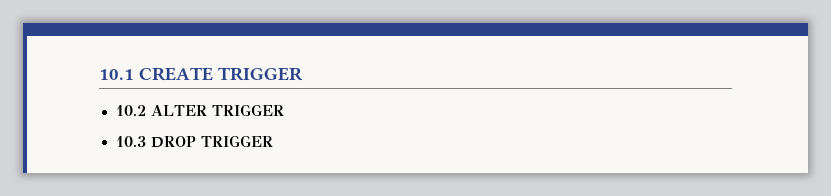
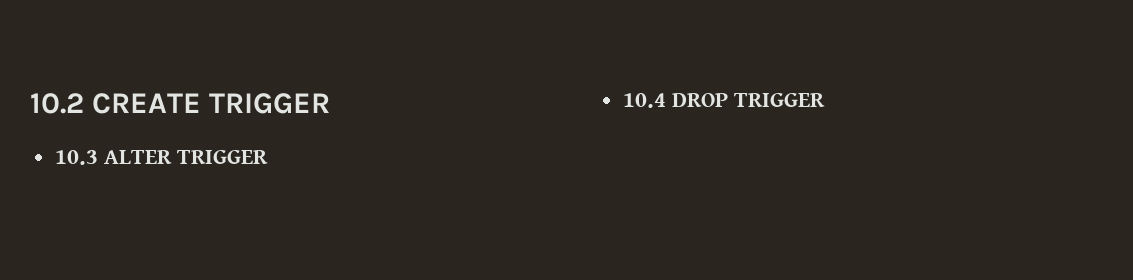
- 10.1 CREATE TRIGGER
+ 10.2 CREATE TRIGGER
- 10.2 ALTER TRIGGER
+ 10.3 ALTER TRIGGER
- 10.3 DROP TRIGGER
+ 10.4 DROP TRIGGER

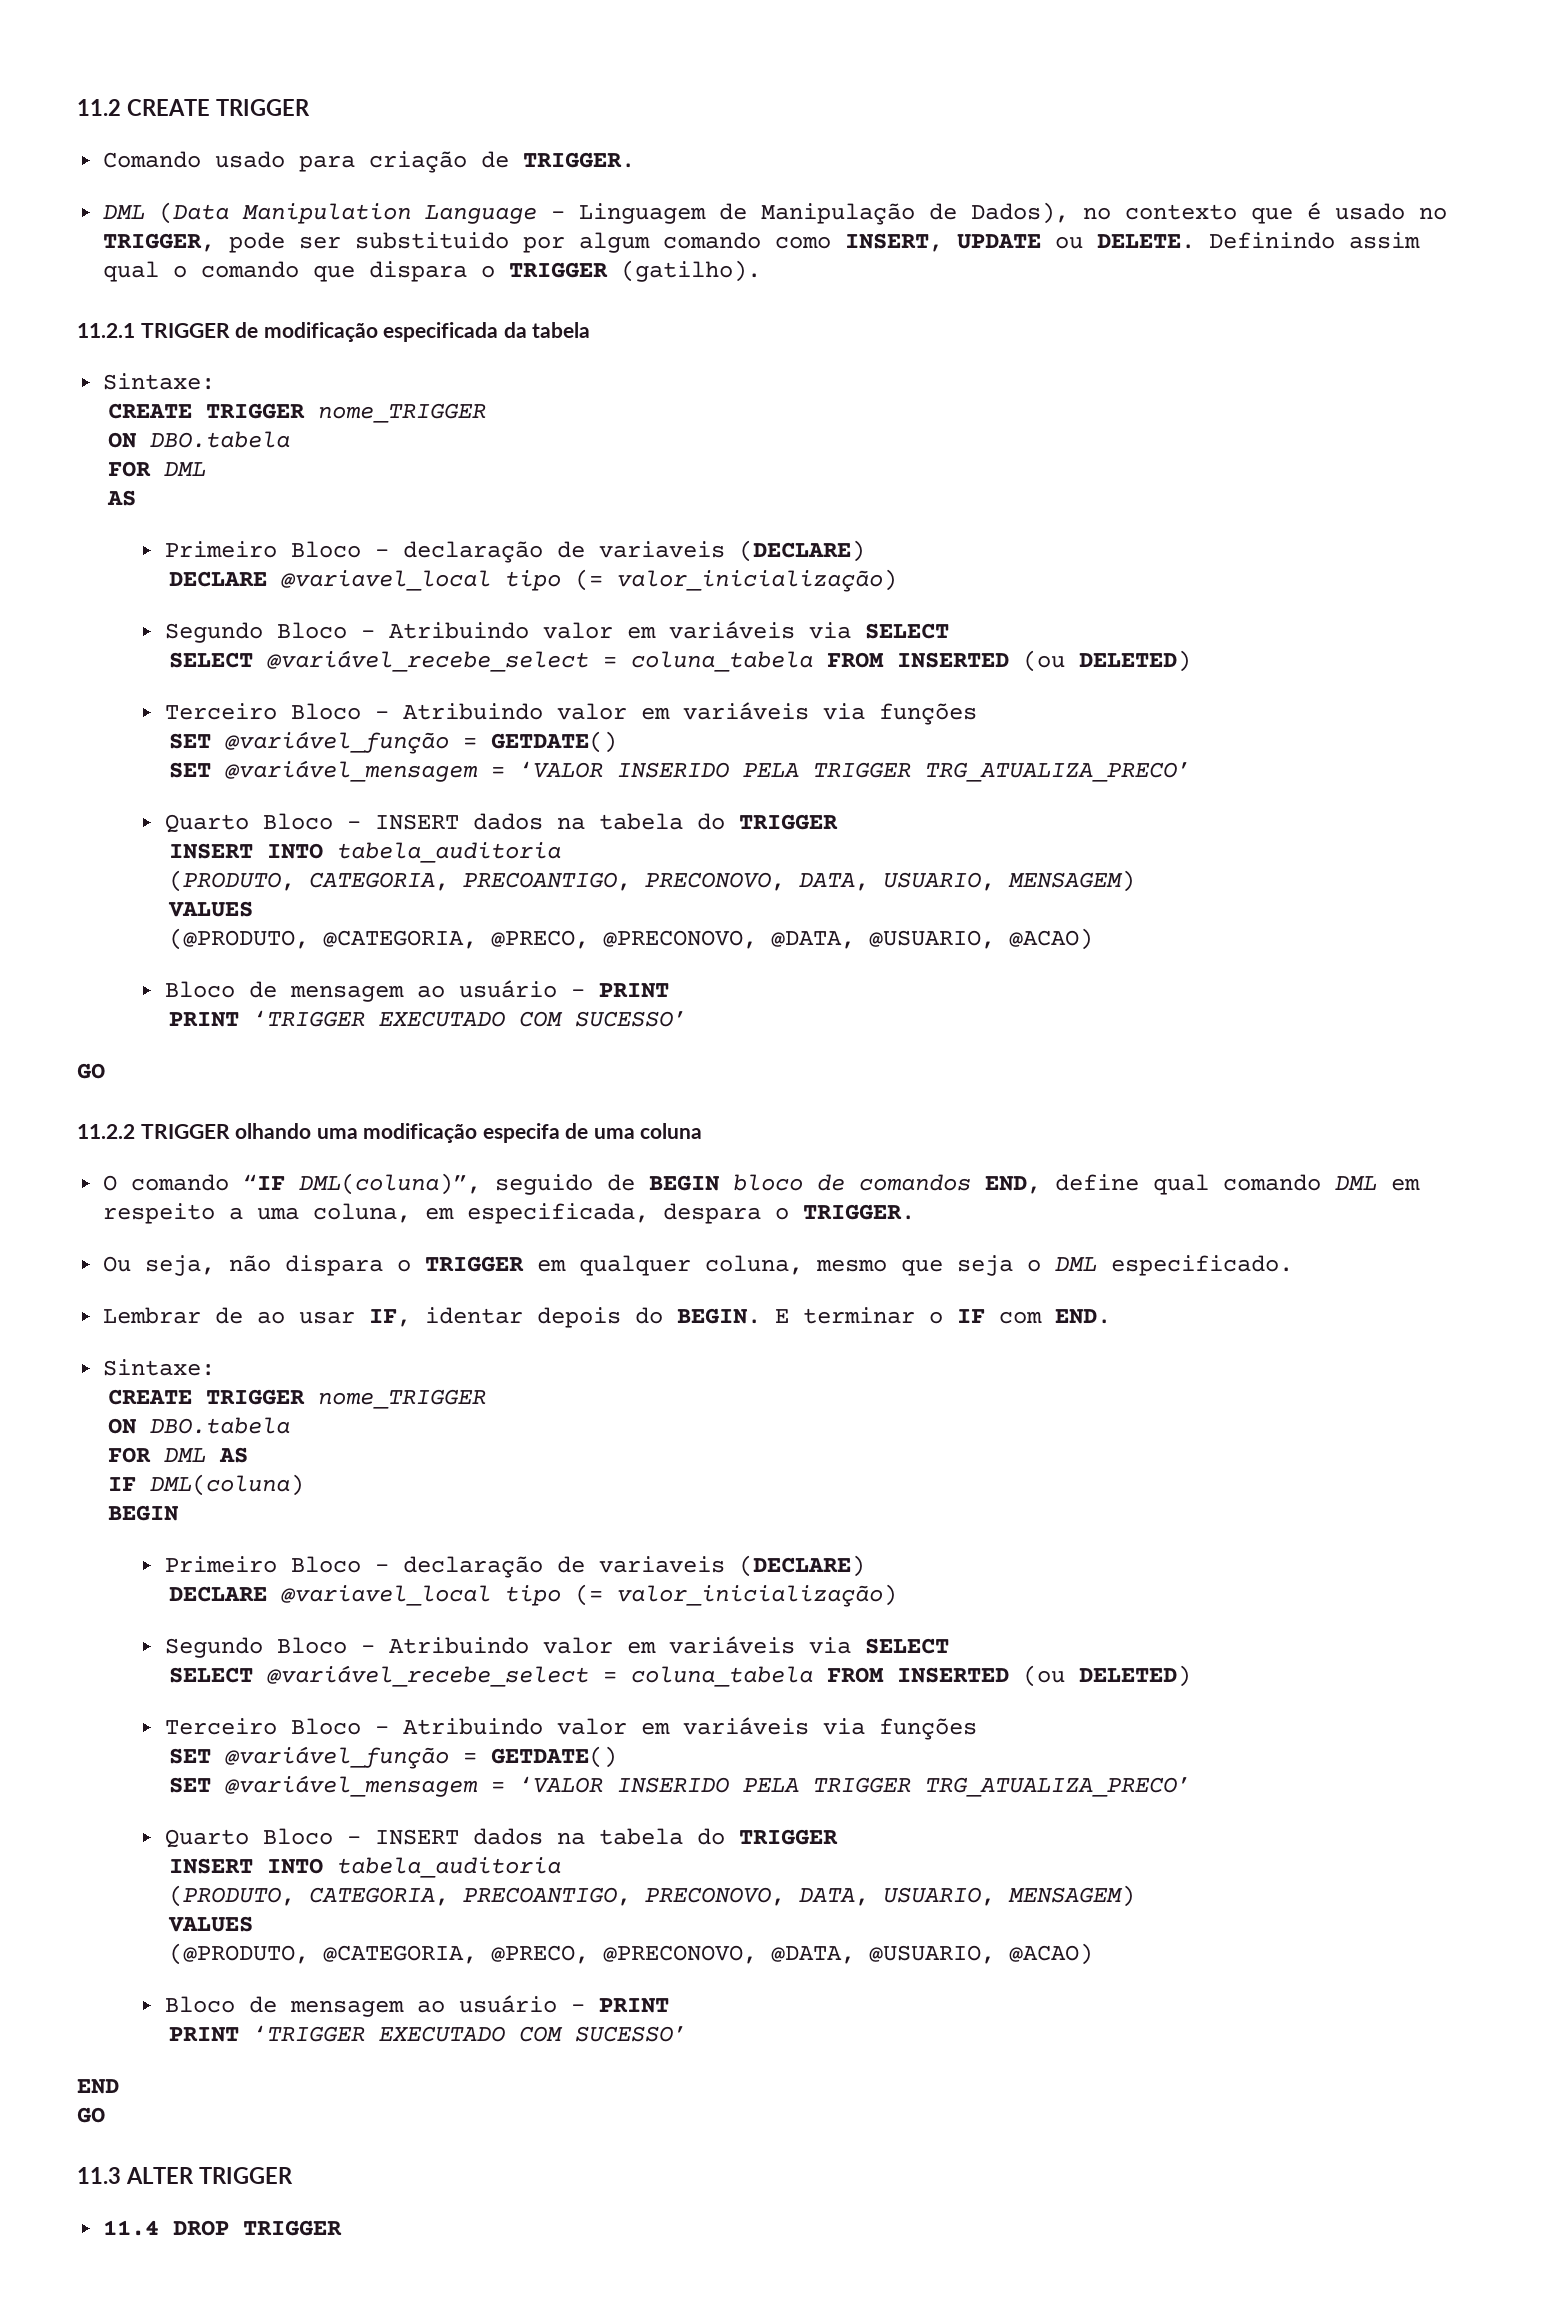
- 10.2 CREATE TRIGGER
+ 11.2 CREATE TRIGGER
- 10.3 ALTER TRIGGER
+ Comando usado para criação de TRIGGER.
+ DML (Data Manipulation Language - Linguagem de Manipulação de Dados), no contexto que é usado no TRIGGER, pode ser substituido por algum comando como INSERT, UPDATE ou DELETE. Definindo assim qual o comando que dispara o TRIGGER (gatilho).
+ 11.2.1 TRIGGER de modificação especificada da tabela
+ Sintaxe:
+ CREATE TRIGGER nome_TRIGGER
+ ON DBO.tabela
+ FOR DML
+ AS
+ Primeiro Bloco - declaração de variaveis (DECLARE)
+ DECLARE @variavel_local tipo (= valor_inicialização)
+ Segundo Bloco - Atribuindo valor em variáveis via SELECT
+ SELECT @variável_recebe_select = coluna_tabela FROM INSERTED (ou DELETED)
+ Terceiro Bloco - Atribuindo valor em variáveis via funções
+ SET @variável_função = GETDATE()
+ SET @variável_mensagem = ‘VALOR INSERIDO PELA TRIGGER TRG_ATUALIZA_PRECO’
+ Quarto Bloco - INSERT dados na tabela do TRIGGER
+ INSERT INTO tabela_auditoria
+ (PRODUTO, CATEGORIA, PRECOANTIGO, PRECONOVO, DATA, USUARIO, MENSAGEM)
+ VALUES
+ (@PRODUTO, @CATEGORIA, @PRECO, @PRECONOVO, @DATA, @USUARIO, @ACAO)
+ Bloco de mensagem ao usuário - PRINT
+ PRINT ‘TRIGGER EXECUTADO COM SUCESSO’
+ GO
+ 11.2.2 TRIGGER olhando uma modificação especifa de uma coluna
+ O comando “IF DML(coluna)”, seguido de BEGIN bloco de comandos END, define qual comando DML em respeito a uma coluna, em especificada, despara o TRIGGER.
+ Ou seja, não dispara o TRIGGER em qualquer coluna, mesmo que seja o DML especificado.
+ Lembrar de ao usar IF, identar depois do BEGIN. E terminar o IF com END.
+ Sintaxe:
+ CREATE TRIGGER nome_TRIGGER
+ ON DBO.tabela
+ FOR DML AS
+ IF DML(coluna)
+ BEGIN
+ Primeiro Bloco - declaração de variaveis (DECLARE)
+ DECLARE @variavel_local tipo (= valor_inicialização)
+ Segundo Bloco - Atribuindo valor em variáveis via SELECT
+ SELECT @variável_recebe_select = coluna_tabela FROM INSERTED (ou DELETED)
+ Terceiro Bloco - Atribuindo valor em variáveis via funções
+ SET @variável_função = GETDATE()
+ SET @variável_mensagem = ‘VALOR INSERIDO PELA TRIGGER TRG_ATUALIZA_PRECO’
+ Quarto Bloco - INSERT dados na tabela do TRIGGER
+ INSERT INTO tabela_auditoria
+ (PRODUTO, CATEGORIA, PRECOANTIGO, PRECONOVO, DATA, USUARIO, MENSAGEM)
+ VALUES
+ (@PRODUTO, @CATEGORIA, @PRECO, @PRECONOVO, @DATA, @USUARIO, @ACAO)
+ Bloco de mensagem ao usuário - PRINT
+ PRINT ‘TRIGGER EXECUTADO COM SUCESSO’
+ END
+ GO
+ 11.3 ALTER TRIGGER
- 10.4 DROP TRIGGER
+ 11.4 DROP TRIGGER

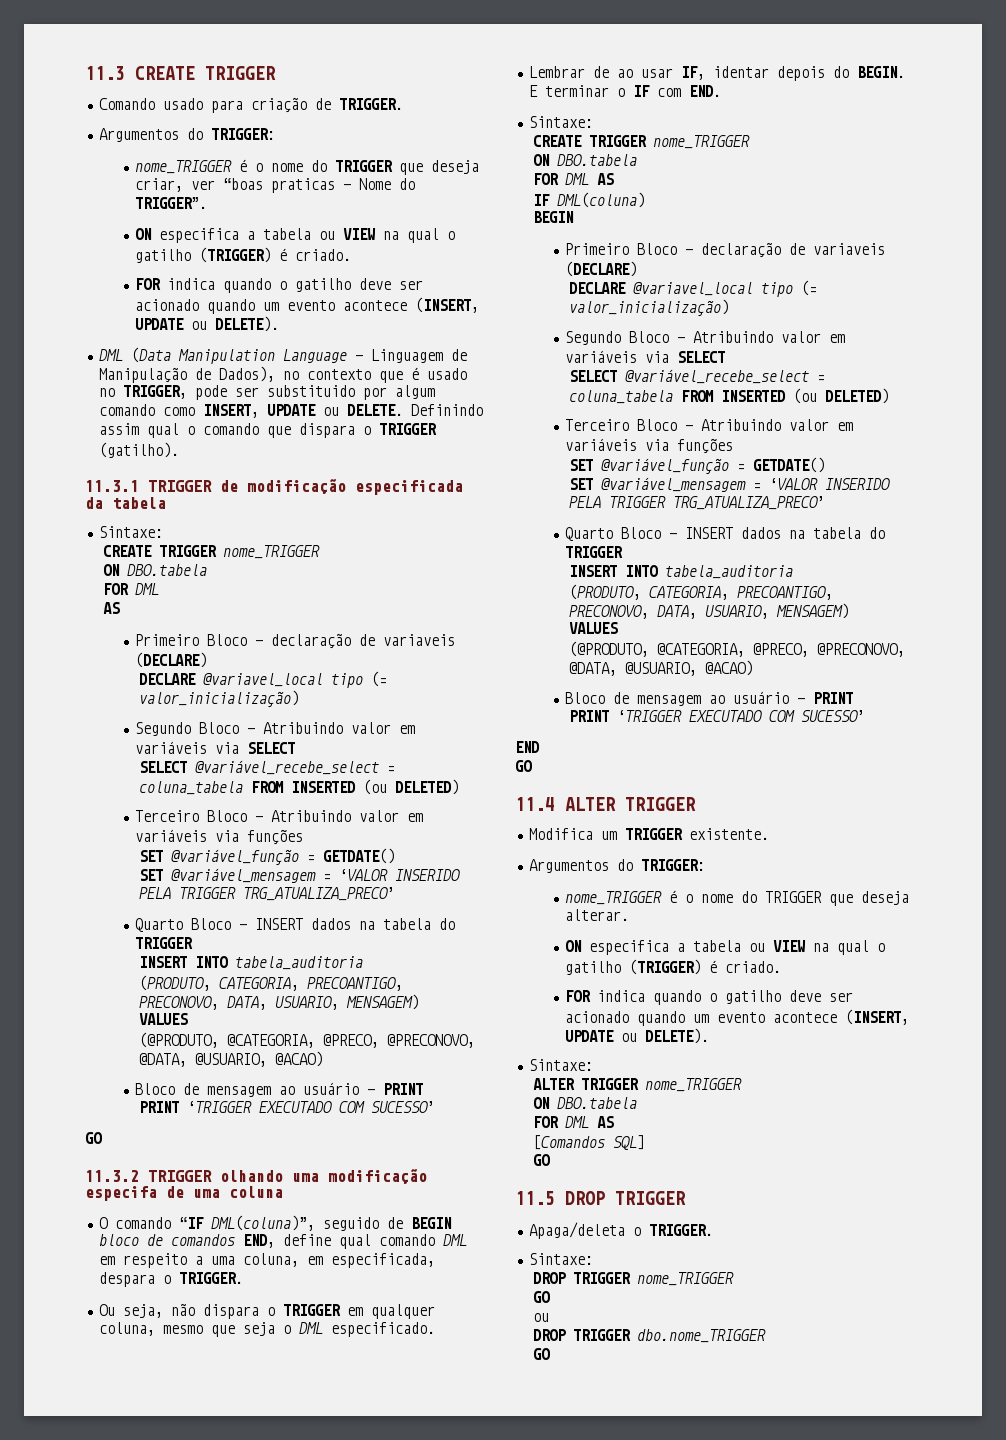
- 11.2 CREATE TRIGGER
+ 11.3 CREATE TRIGGER
  Comando usado para criação de TRIGGER.
+ Argumentos do TRIGGER:
+ nome_TRIGGER é o nome do TRIGGER que deseja criar, ver “boas praticas - Nome do TRIGGER”.
+ ON especifica a tabela ou VIEW na qual o gatilho (TRIGGER) é criado.
+ FOR indica quando o gatilho deve ser acionado quando um evento acontece (INSERT, UPDATE ou DELETE).
- 11.2.1 TRIGGER de modificação especificada da tabela
+ 11.3.1 TRIGGER de modificação especificada da tabela
- 11.2.2 TRIGGER olhando uma modificação especifa de uma coluna
+ 11.3.2 TRIGGER olhando uma modificação especifa de uma coluna
- 11.3 ALTER TRIGGER
+ 11.4 ALTER TRIGGER
- 11.4 DROP TRIGGER
+ Modifica um TRIGGER existente.
+ Argumentos do TRIGGER:
+ nome_TRIGGER é o nome do TRIGGER que deseja alterar.
+ ON especifica a tabela ou VIEW na qual o gatilho (TRIGGER) é criado.
+ FOR indica quando o gatilho deve ser acionado quando um evento acontece (INSERT, UPDATE ou DELETE).
+ Sintaxe:
+ ALTER TRIGGER nome_TRIGGER
+ ON DBO.tabela
+ FOR DML AS
+ [Comandos SQL]
+ GO
+ 11.5 DROP TRIGGER
+ Apaga/deleta o TRIGGER.
+ Sintaxe:
+ DROP TRIGGER nome_TRIGGER
+ GO
+ ou
+ DROP TRIGGER dbo.nome_TRIGGER
+ GO

